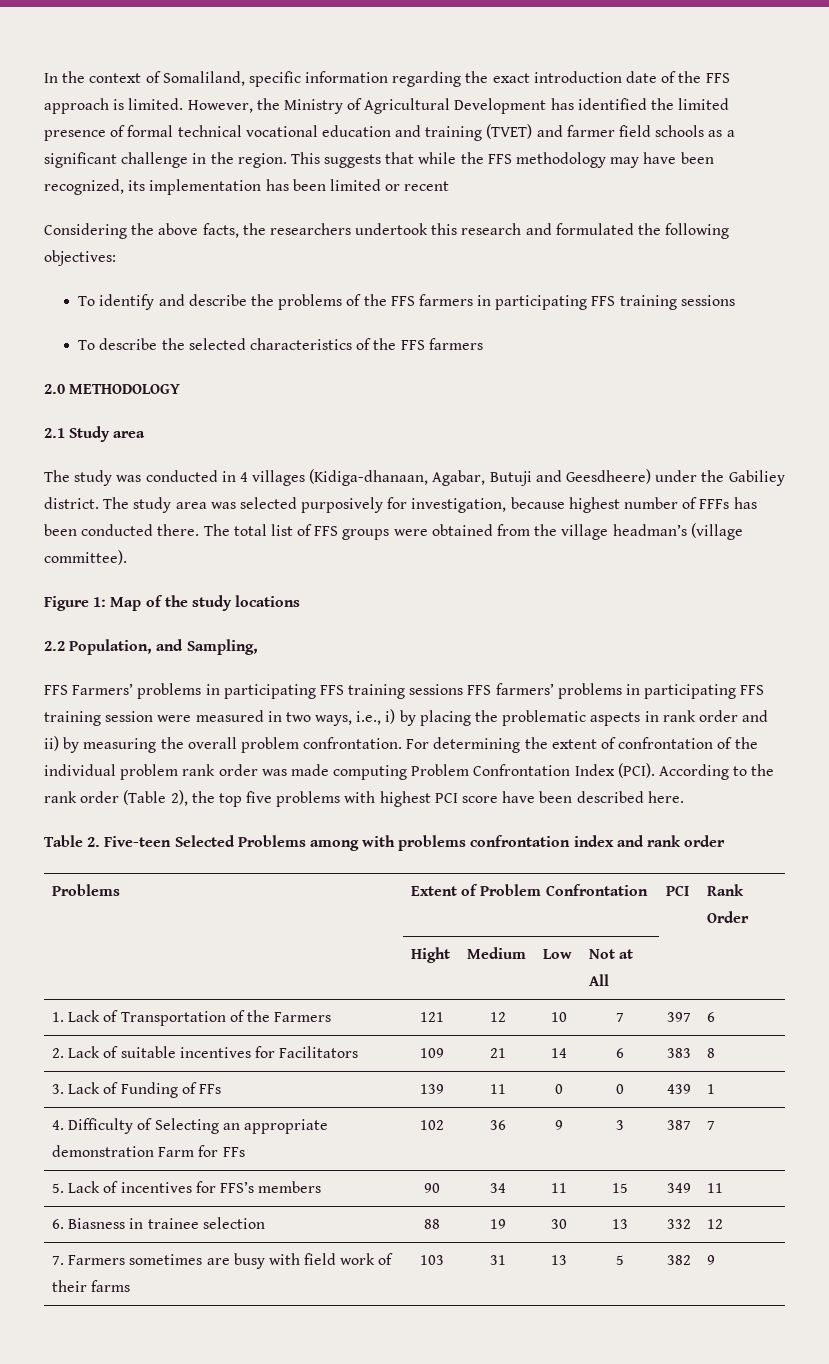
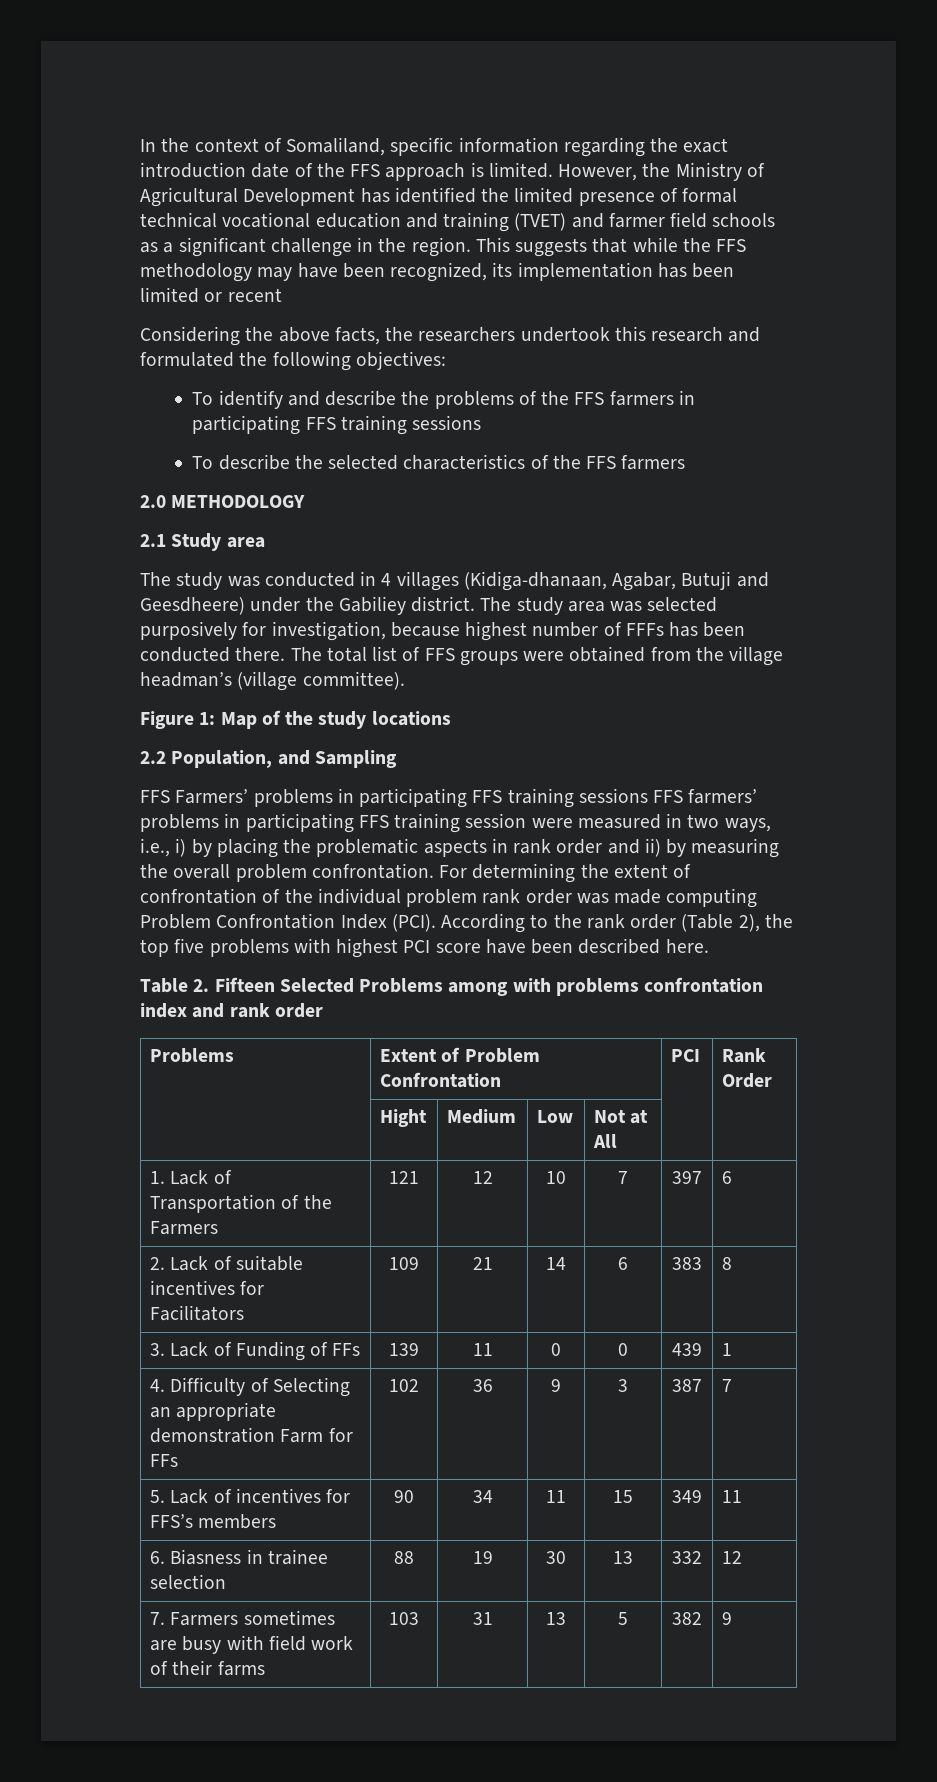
- 2.2 Population, and Sampling,
+ 2.2 Population, and Sampling
- Table 2. Five-teen Selected Problems among with problems confrontation index and rank order
+ Table 2. Fifteen Selected Problems among with problems confrontation index and rank order

